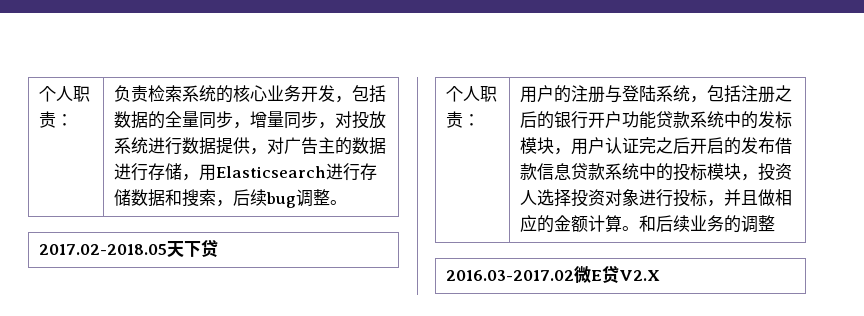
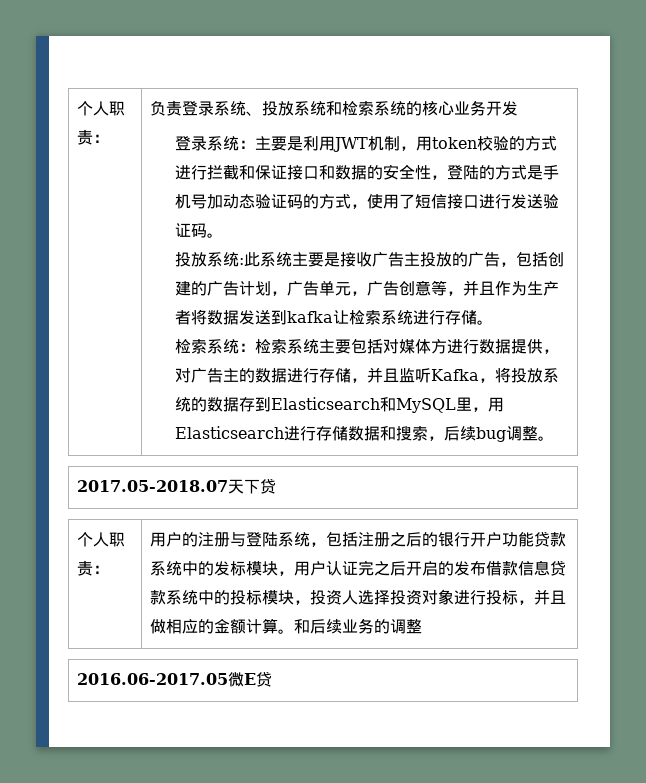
- 负责检索系统的核心业务开发，包括数据的全量同步，增量同步，对投放系统进行数据提供，对广告主的数据进行存储，用Elasticsearch进行存储数据和搜索，后续bug调整。
+ 负责登录系统、投放系统和检索系统的核心业务开发
+ 登录系统：主要是利用JWT机制，用token校验的方式进行拦截和保证接口和数据的安全性，登陆的方式是手机号加动态验证码的方式，使用了短信接口进行发送验证码。
+ 投放系统:此系统主要是接收广告主投放的广告，包括创建的广告计划，广告单元，广告创意等，并且作为生产者将数据发送到kafka让检索系统进行存储。
+ 检索系统：检索系统主要包括对媒体方进行数据提供，对广告主的数据进行存储，并且监听Kafka，将投放系统的数据存到Elasticsearch和MySQL里，用Elasticsearch进行存储数据和搜索，后续bug调整。
- 2017.02-2018.05天下贷
+ 2017.05-2018.07天下贷
- 2016.03-2017.02微E贷V2.X
+ 2016.06-2017.05微E贷

